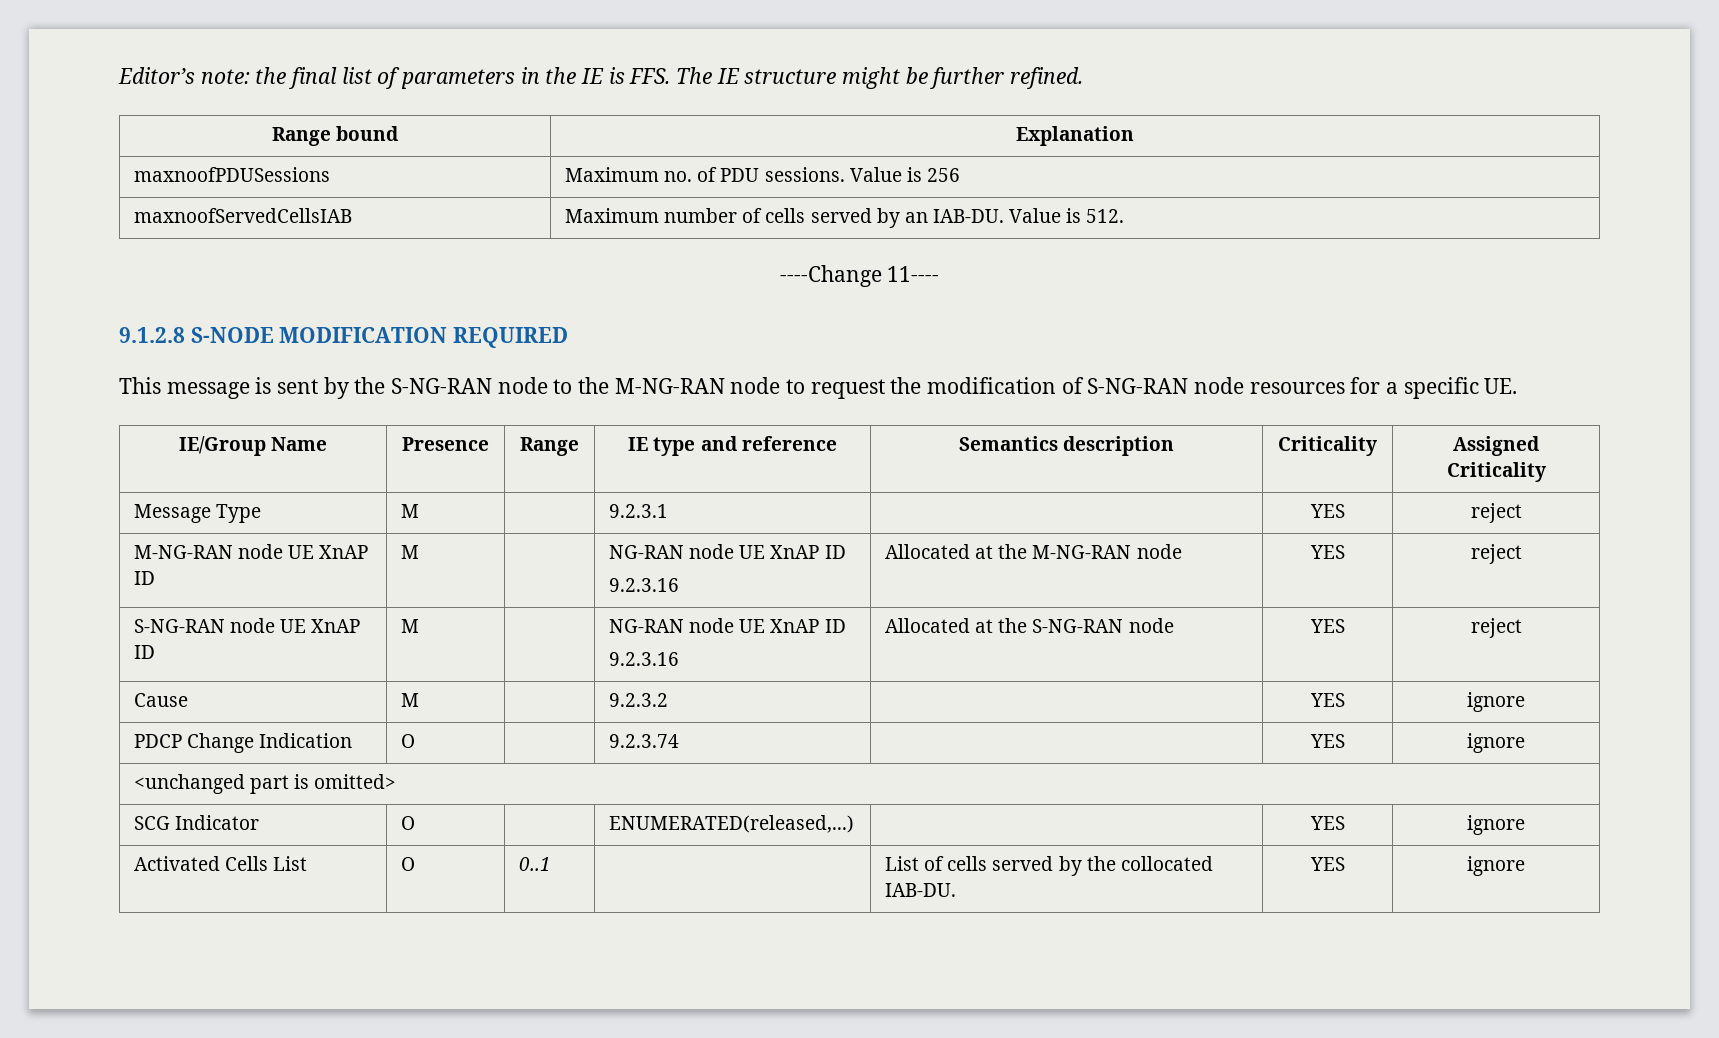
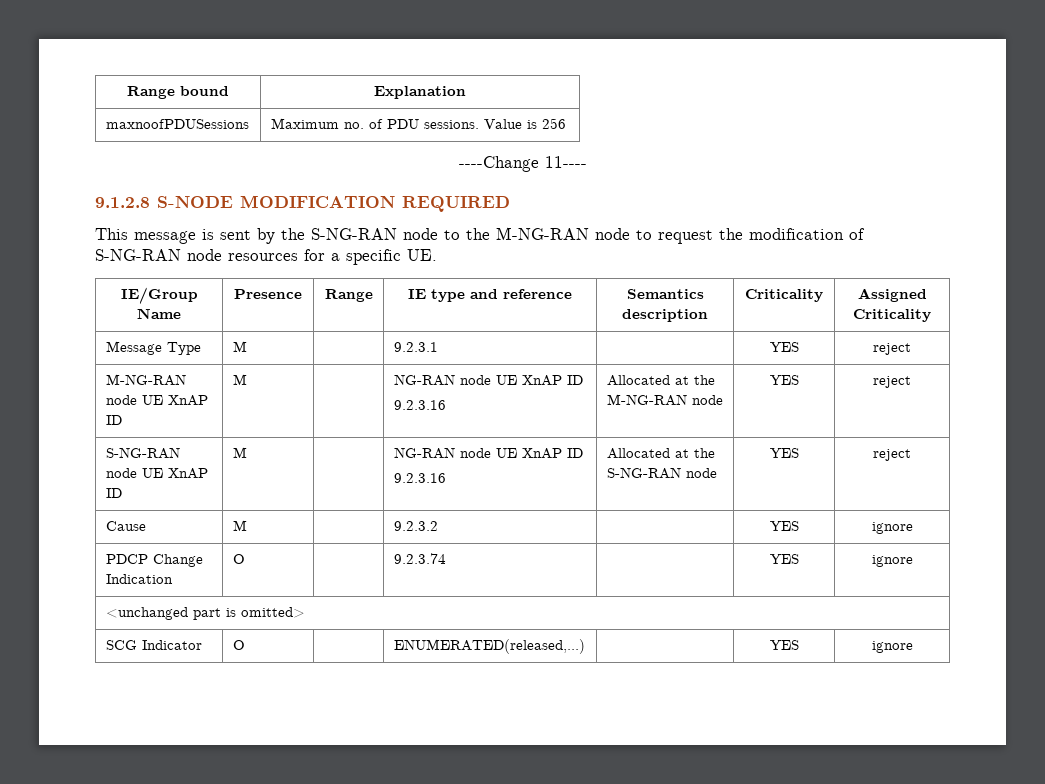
- Editor’s note: the final list of parameters in the IE is FFS. The IE structure might be further refined.
- maxnoofServedCellsIAB | Maximum number of cells served by an IAB-DU. Value is 512.
- Activated Cells List | O | 0..1 | | List of cells served by the collocated IAB-DU. | YES | ignore

